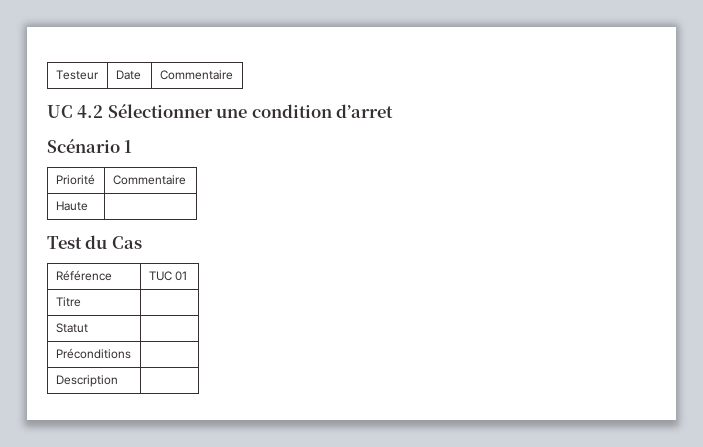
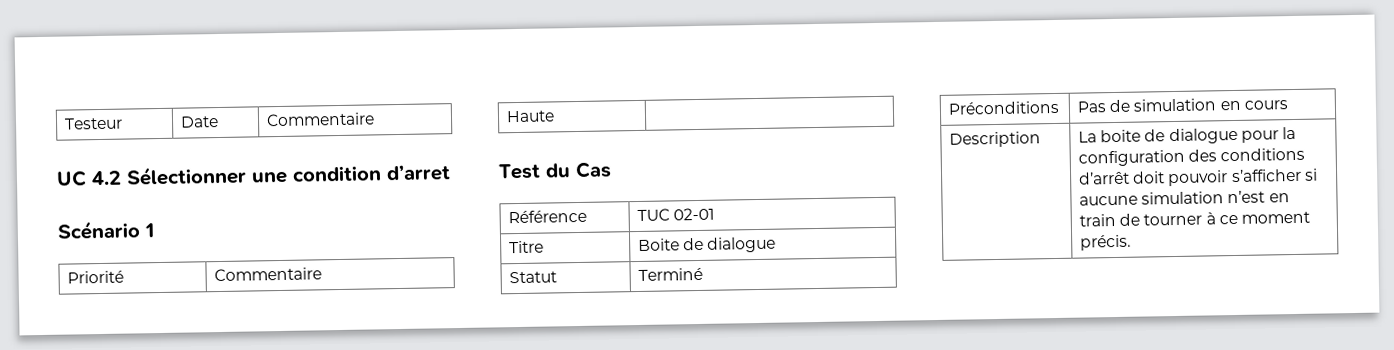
- Référence | TUC 01
+ Référence | TUC 02-01
- Titre |
+ Titre | Boite de dialogue
- Statut |
+ Statut | Terminé
- Préconditions |
- Description |
+ Préconditions | Pas de simulation en cours
+ Description | La boite de dialogue pour la configuration des conditions d’arrêt doit pouvoir s’afficher si aucune simulation n’est en train de tourner à ce moment précis.

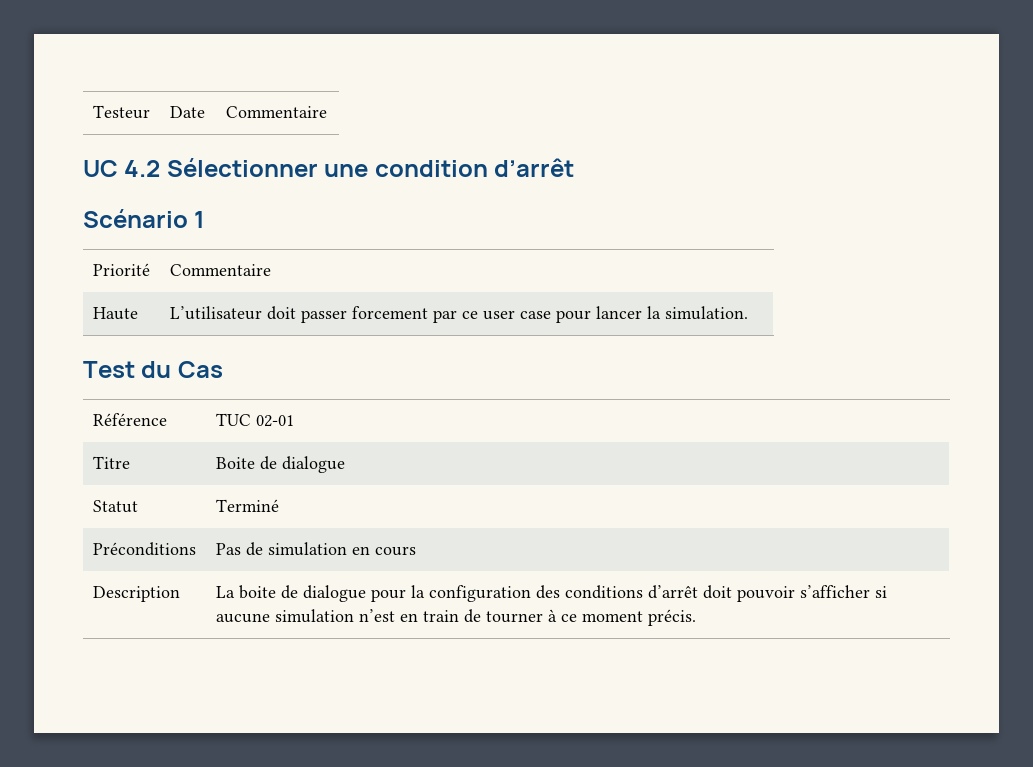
- UC 4.2 Sélectionner une condition d’arret
+ UC 4.2 Sélectionner une condition d’arrêt
- Haute |
+ Haute | L’utilisateur doit passer forcement par ce user case pour lancer la simulation.

